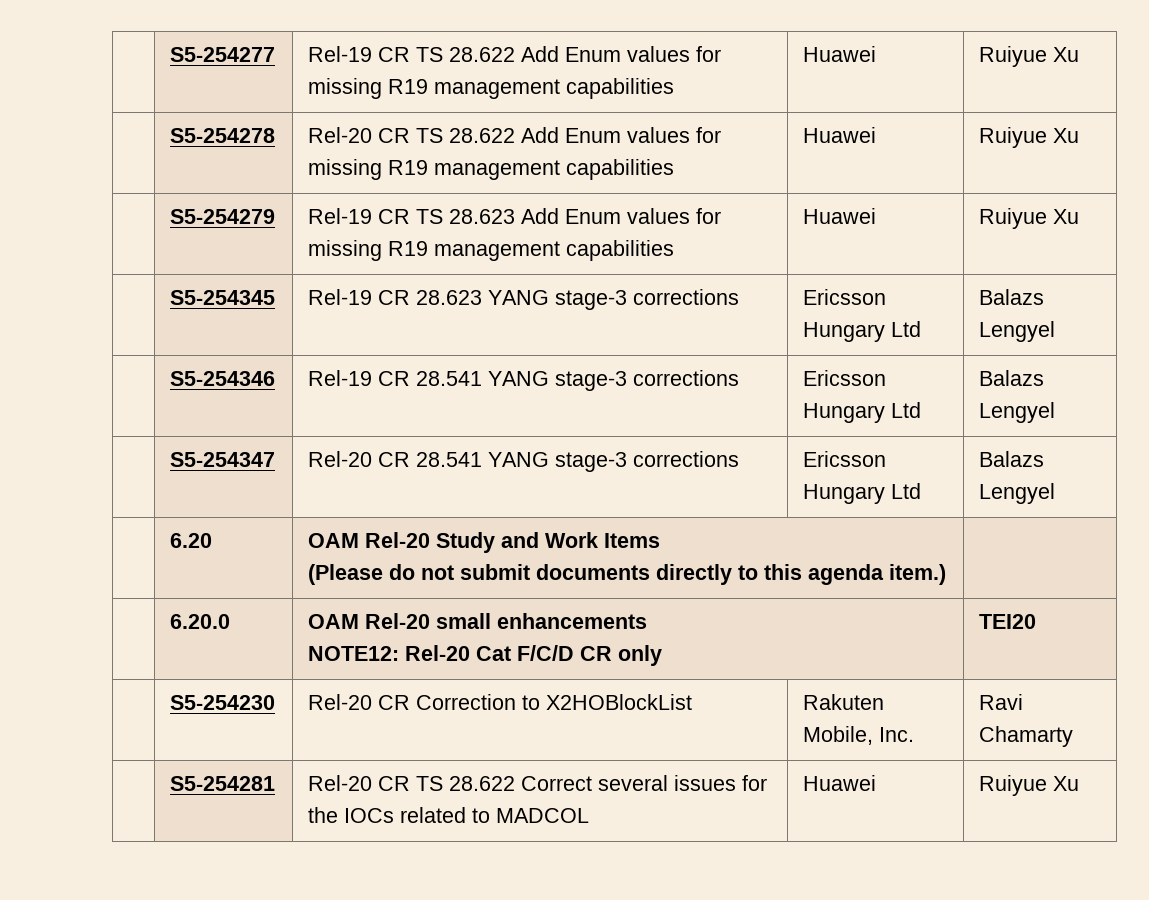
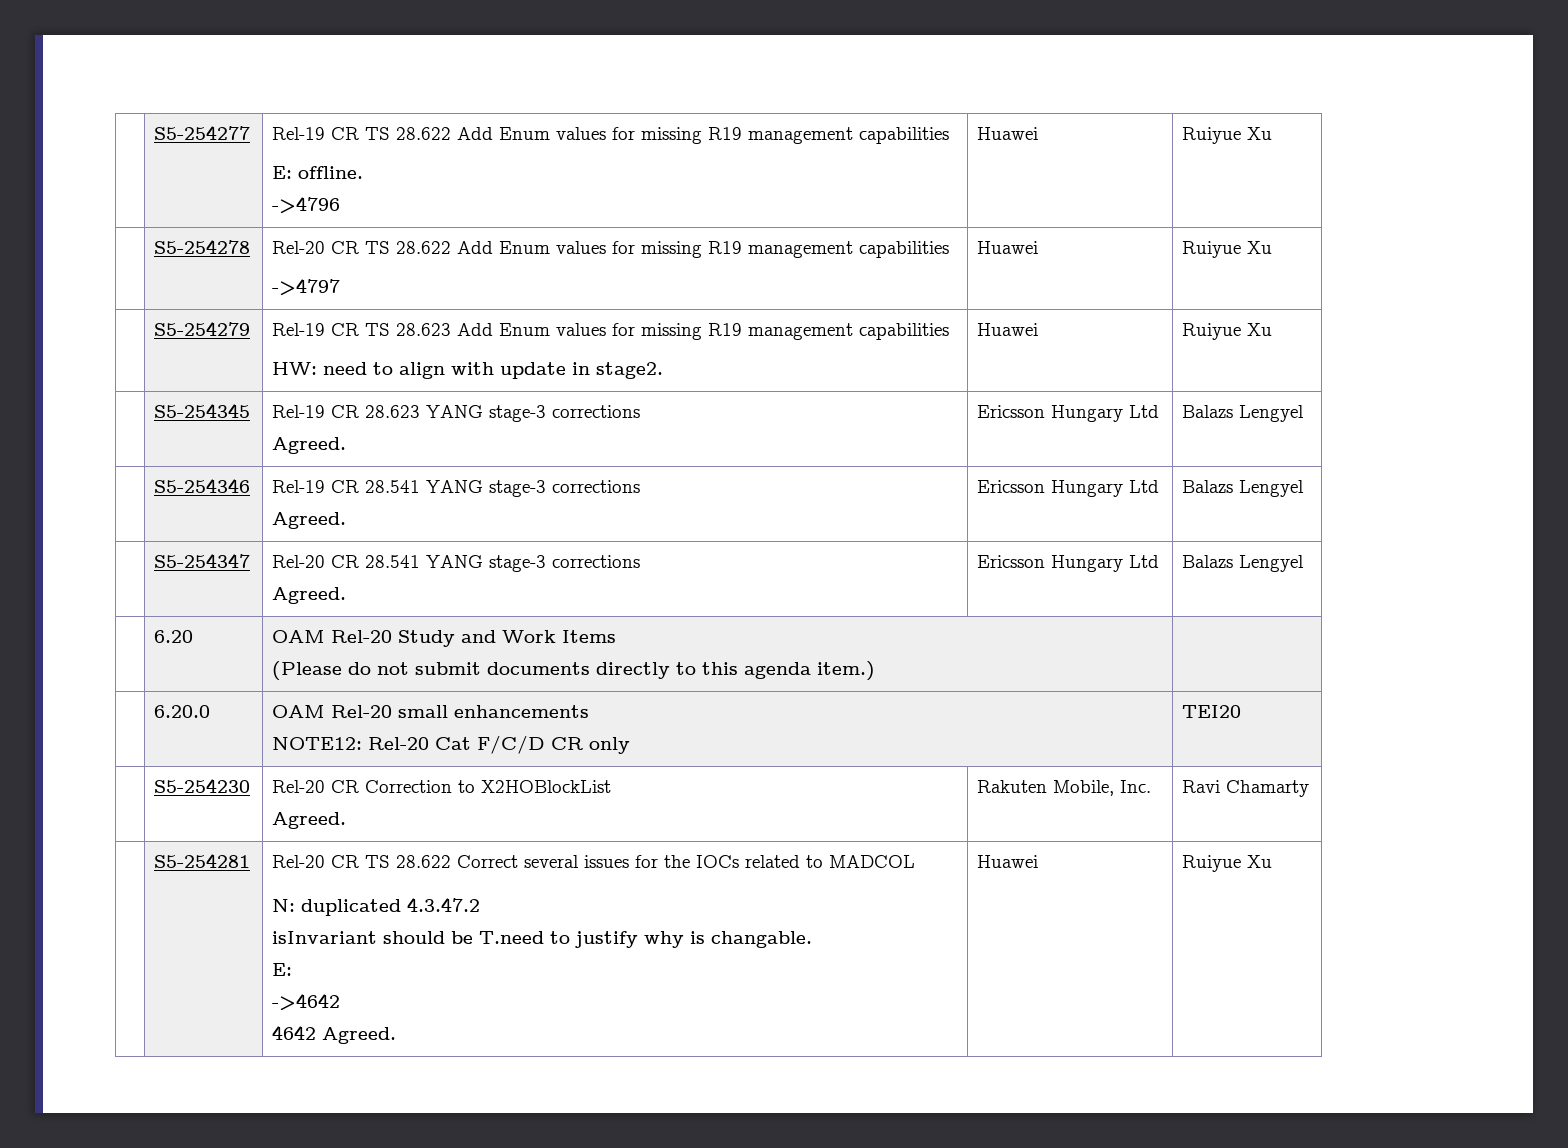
- | S5-254277 | Rel-19 CR TS 28.622 Add Enum values for missing R19 management capabilities | Huawei | Ruiyue Xu
+ | S5-254277 | Rel-19 CR TS 28.622 Add Enum values for missing R19 management capabilities
+ E: offline.
+ ->4796 | Huawei | Ruiyue Xu
- | S5-254278 | Rel-20 CR TS 28.622 Add Enum values for missing R19 management capabilities | Huawei | Ruiyue Xu
+ | S5-254278 | Rel-20 CR TS 28.622 Add Enum values for missing R19 management capabilities
+ ->4797 | Huawei | Ruiyue Xu
- | S5-254279 | Rel-19 CR TS 28.623 Add Enum values for missing R19 management capabilities | Huawei | Ruiyue Xu
+ | S5-254279 | Rel-19 CR TS 28.623 Add Enum values for missing R19 management capabilities
+ HW: need to align with update in stage2. | Huawei | Ruiyue Xu
- | S5-254345 | Rel-19 CR 28.623 YANG stage-3 corrections | Ericsson Hungary Ltd | Balazs Lengyel
+ | S5-254345 | Rel-19 CR 28.623 YANG stage-3 corrections
+ Agreed. | Ericsson Hungary Ltd | Balazs Lengyel
- | S5-254346 | Rel-19 CR 28.541 YANG stage-3 corrections | Ericsson Hungary Ltd | Balazs Lengyel
+ | S5-254346 | Rel-19 CR 28.541 YANG stage-3 corrections
+ Agreed. | Ericsson Hungary Ltd | Balazs Lengyel
- | S5-254347 | Rel-20 CR 28.541 YANG stage-3 corrections | Ericsson Hungary Ltd | Balazs Lengyel
+ | S5-254347 | Rel-20 CR 28.541 YANG stage-3 corrections
+ Agreed. | Ericsson Hungary Ltd | Balazs Lengyel
- | S5-254230 | Rel-20 CR Correction to X2HOBlockList | Rakuten Mobile, Inc. | Ravi Chamarty
+ | S5-254230 | Rel-20 CR Correction to X2HOBlockList
+ Agreed. | Rakuten Mobile, Inc. | Ravi Chamarty
- | S5-254281 | Rel-20 CR TS 28.622 Correct several issues for the IOCs related to MADCOL | Huawei | Ruiyue Xu
+ | S5-254281 | Rel-20 CR TS 28.622 Correct several issues for the IOCs related to MADCOL
+ N: duplicated 4.3.47.2
+ isInvariant should be T.need to justify why is changable.
+ E:
+ ->4642
+ 4642 Agreed. | Huawei | Ruiyue Xu

